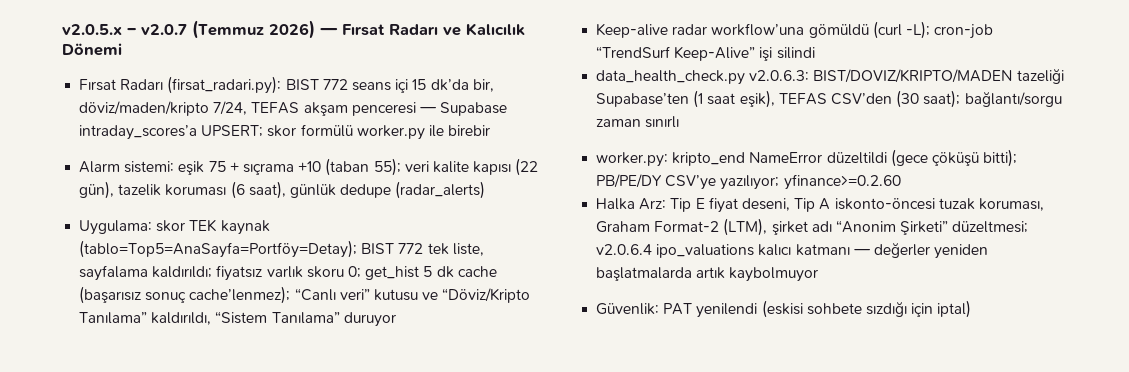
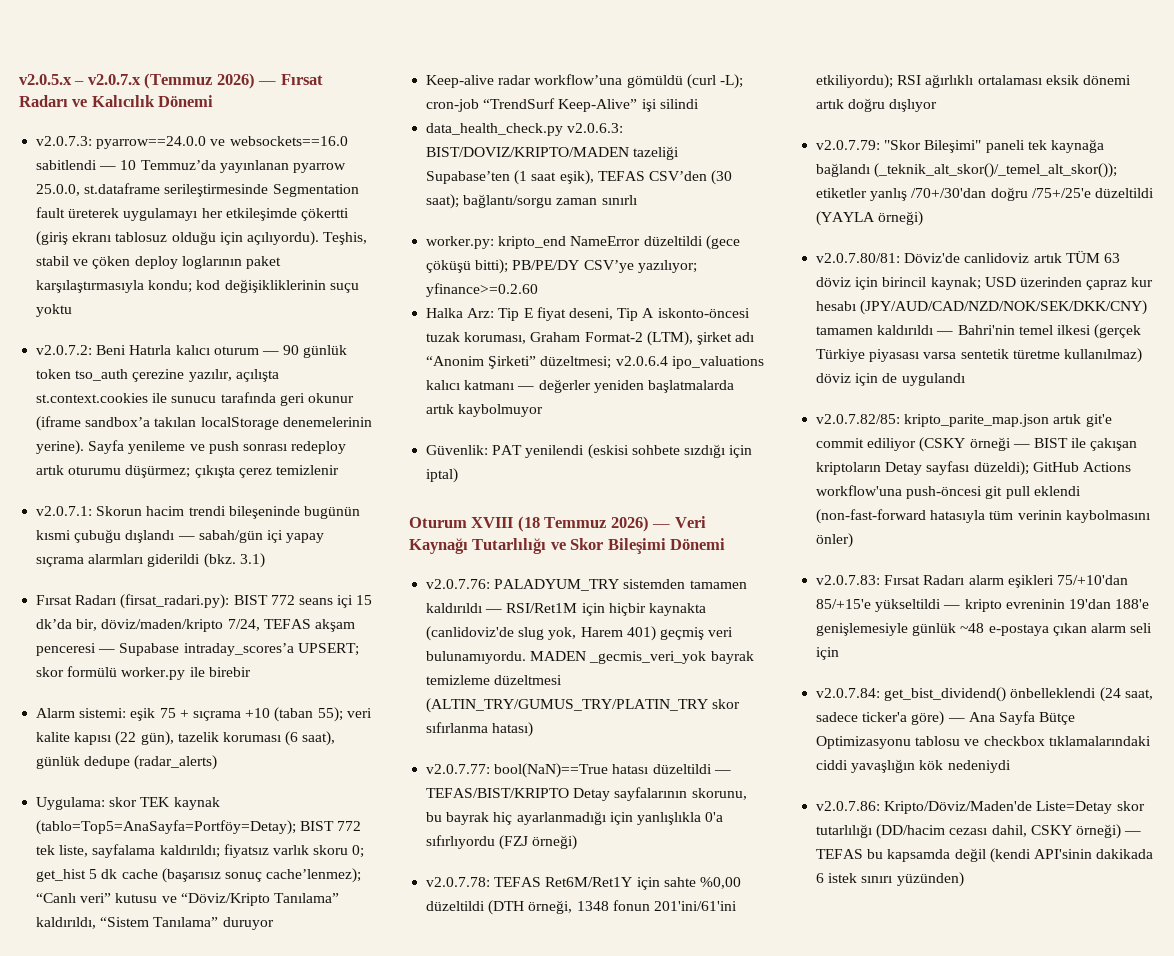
- v2.0.5.x – v2.0.7 (Temmuz 2026) — Fırsat Radarı ve Kalıcılık Dönemi
+ v2.0.5.x – v2.0.7.x (Temmuz 2026) — Fırsat Radarı ve Kalıcılık Dönemi
+ v2.0.7.3: pyarrow==24.0.0 ve websockets==16.0 sabitlendi — 10 Temmuz’da yayınlanan pyarrow 25.0.0, st.dataframe serileştirmesinde Segmentation fault üreterek uygulamayı her etkileşimde çökertti (giriş ekranı tablosuz olduğu için açılıyordu). Teşhis, stabil ve çöken deploy loglarının paket karşılaştırmasıyla kondu; kod değişikliklerinin suçu yoktu
+ v2.0.7.2: Beni Hatırla kalıcı oturum — 90 günlük token tso_auth çerezine yazılır, açılışta st.context.cookies ile sunucu tarafında geri okunur (iframe sandbox’a takılan localStorage denemelerinin yerine). Sayfa yenileme ve push sonrası redeploy artık oturumu düşürmez; çıkışta çerez temizlenir
+ v2.0.7.1: Skorun hacim trendi bileşeninde bugünün kısmi çubuğu dışlandı — sabah/gün içi yapay sıçrama alarmları giderildi (bkz. 3.1)
+ Oturum XVIII (18 Temmuz 2026) — Veri Kaynağı Tutarlılığı ve Skor Bileşimi Dönemi
+ v2.0.7.76: PALADYUM_TRY sistemden tamamen kaldırıldı — RSI/Ret1M için hiçbir kaynakta (canlidoviz'de slug yok, Harem 401) geçmiş veri bulunamıyordu. MADEN _gecmis_veri_yok bayrak temizleme düzeltmesi (ALTIN_TRY/GUMUS_TRY/PLATIN_TRY skor sıfırlanma hatası)
+ v2.0.7.77: bool(NaN)==True hatası düzeltildi — TEFAS/BIST/KRIPTO Detay sayfalarının skorunu, bu bayrak hiç ayarlanmadığı için yanlışlıkla 0'a sıfırlıyordu (FZJ örneği)
+ v2.0.7.78: TEFAS Ret6M/Ret1Y için sahte %0,00 düzeltildi (DTH örneği, 1348 fonun 201'ini/61'ini etkiliyordu); RSI ağırlıklı ortalaması eksik dönemi artık doğru dışlıyor
+ v2.0.7.79: "Skor Bileşimi" paneli tek kaynağa bağlandı (_teknik_alt_skor()/_temel_alt_skor()); etiketler yanlış /70+/30'dan doğru /75+/25'e düzeltildi (YAYLA örneği)
+ v2.0.7.80/81: Döviz'de canlidoviz artık TÜM 63 döviz için birincil kaynak; USD üzerinden çapraz kur hesabı (JPY/AUD/CAD/NZD/NOK/SEK/DKK/CNY) tamamen kaldırıldı — Bahri'nin temel ilkesi (gerçek Türkiye piyasası varsa sentetik türetme kullanılmaz) döviz için de uygulandı
+ v2.0.7.82/85: kripto_parite_map.json artık git'e commit ediliyor (CSKY örneği — BIST ile çakışan kriptoların Detay sayfası düzeldi); GitHub Actions workflow'una push-öncesi git pull eklendi (non-fast-forward hatasıyla tüm verinin kaybolmasını önler)
+ v2.0.7.83: Fırsat Radarı alarm eşikleri 75/+10'dan 85/+15'e yükseltildi — kripto evreninin 19'dan 188'e genişlemesiyle günlük ~48 e-postaya çıkan alarm seli için
+ v2.0.7.84: get_bist_dividend() önbelleklendi (24 saat, sadece ticker'a göre) — Ana Sayfa Bütçe Optimizasyonu tablosu ve checkbox tıklamalarındaki ciddi yavaşlığın kök nedeniydi
+ v2.0.7.86: Kripto/Döviz/Maden'de Liste=Detay skor tutarlılığı (DD/hacim cezası dahil, CSKY örneği) — TEFAS bu kapsamda değil (kendi API'sinin dakikada 6 istek sınırı yüzünden)

